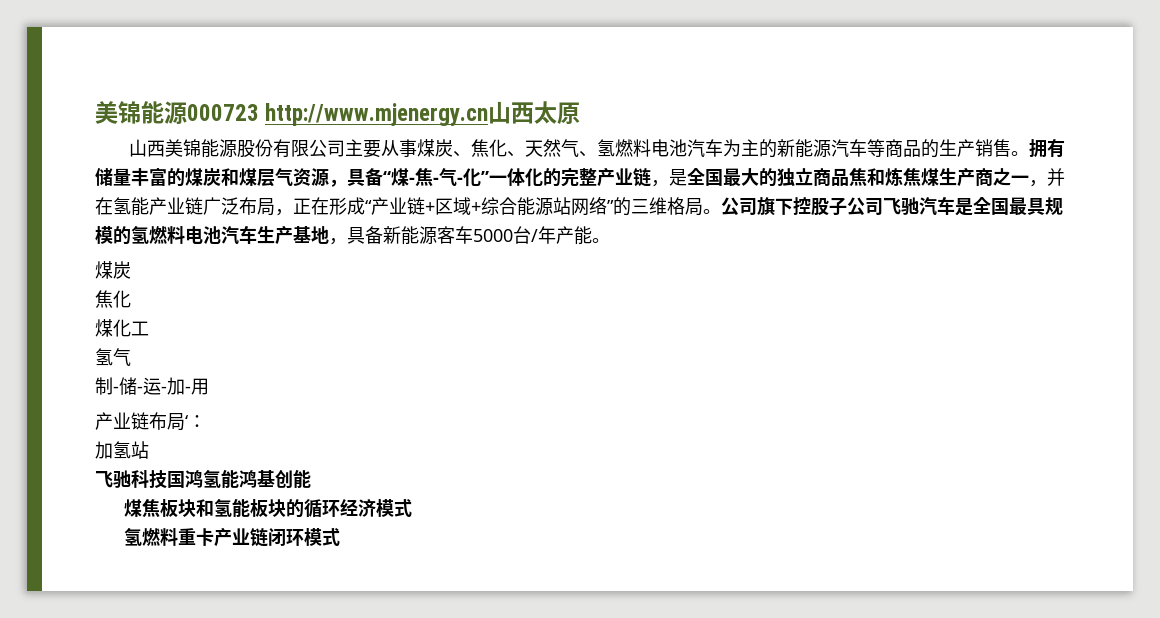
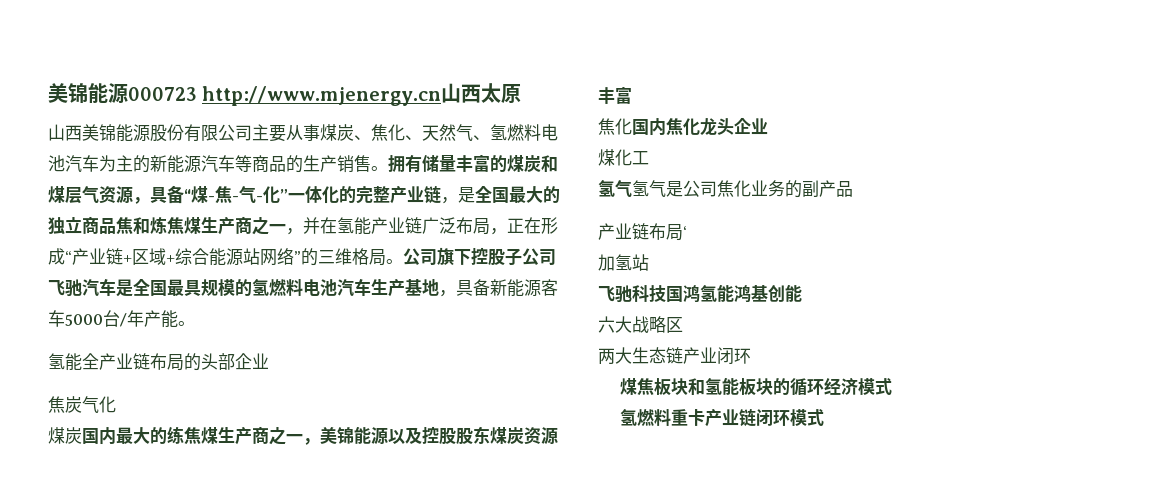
  公司旗下控股子公司飞驰汽车是全国最具规模的氢燃料电池汽车生产基地，具备新能源客车5000台/年产能。
- 煤炭
- 焦化
+ 氢能全产业链布局的头部企业
+ 焦炭气化
+ 煤炭国内最大的练焦煤生产商之一，美锦能源以及控股股东煤炭资源丰富
+ 焦化国内焦化龙头企业
  煤化工
- 氢气
- 制-储-运-加-用
+ 氢气氢气是公司焦化业务的副产品
- 产业链布局‘：
+ 产业链布局‘
+ 六大战略区
+ 两大生态链产业闭环

